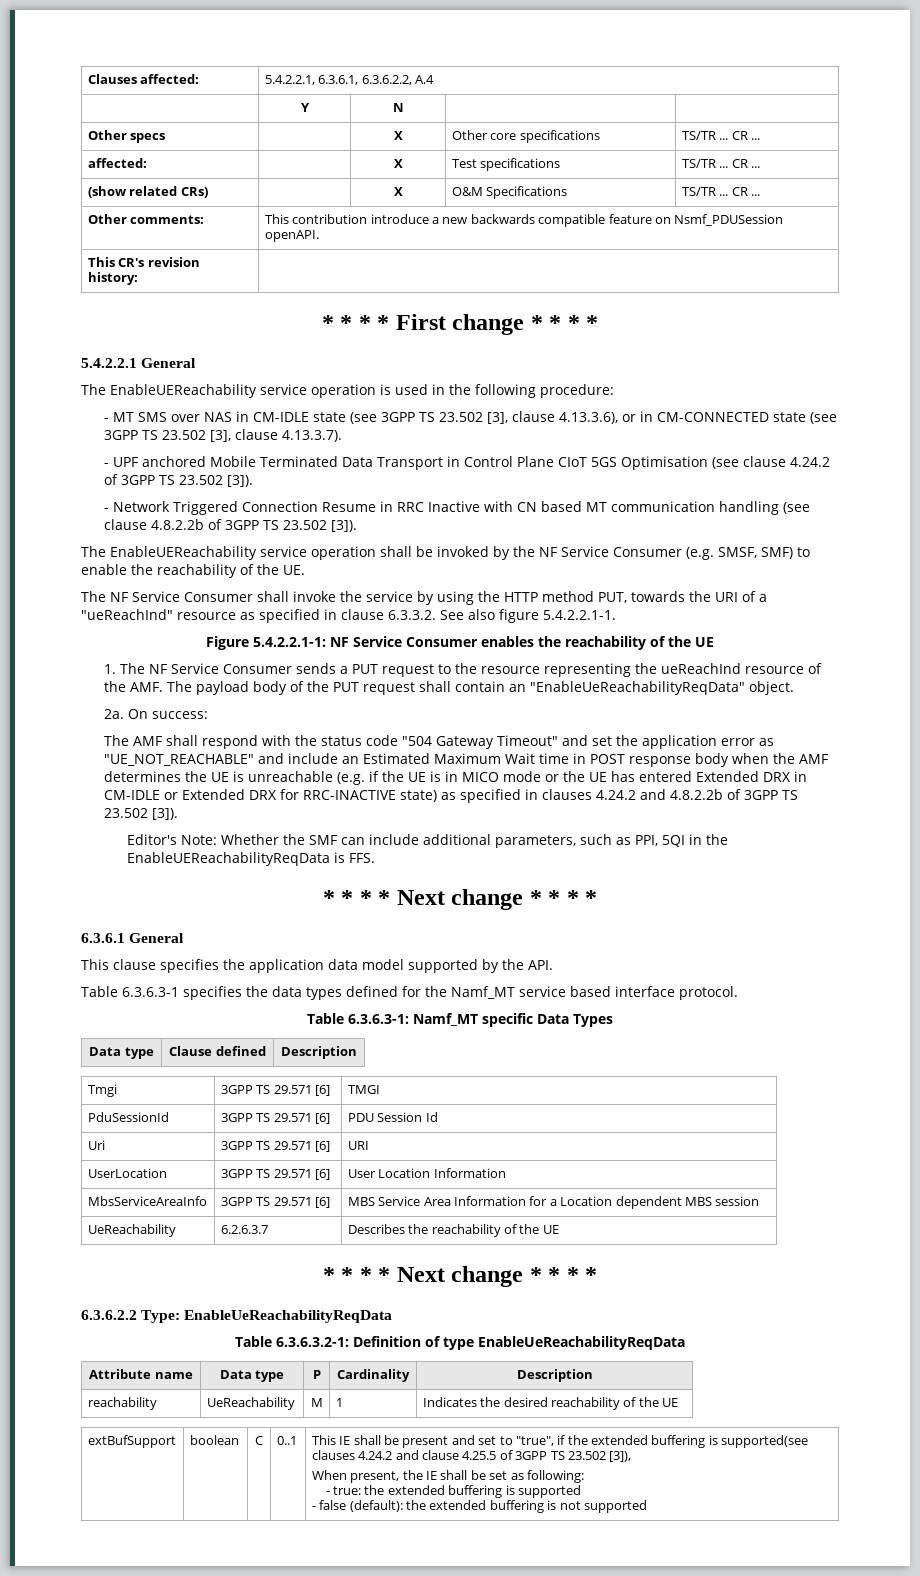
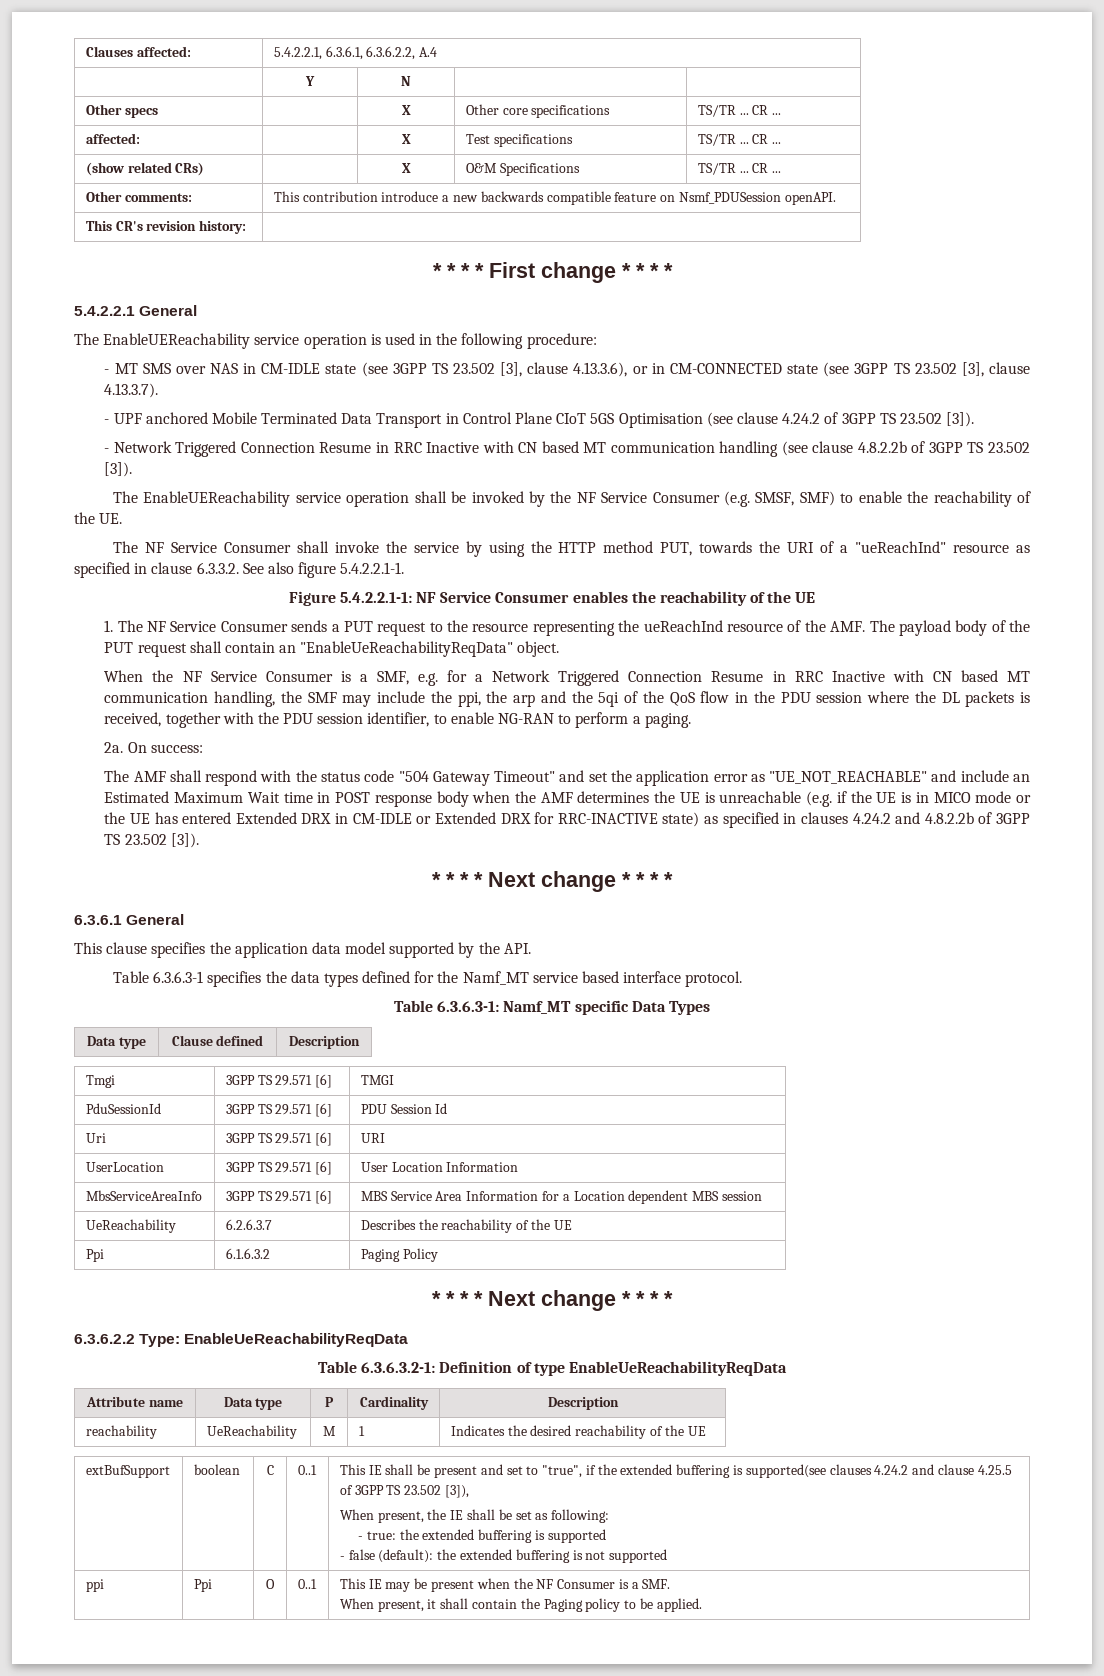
+ When the NF Service Consumer is a SMF, e.g. for a Network Triggered Connection Resume in RRC Inactive with CN based MT communication handling, the SMF may include the ppi, the arp and the 5qi of the QoS flow in the PDU session where the DL packets is received, together with the PDU session identifier, to enable NG-RAN to perform a paging.
- Editor's Note: Whether the SMF can include additional parameters, such as PPI, 5QI in the EnableUEReachabilityReqData is FFS.
+ Ppi | 6.1.6.3.2 | Paging Policy
+ ppi | Ppi | O | 0..1 | This IE may be present when the NF Consumer is a SMF.
+ When present, it shall contain the Paging policy to be applied.

